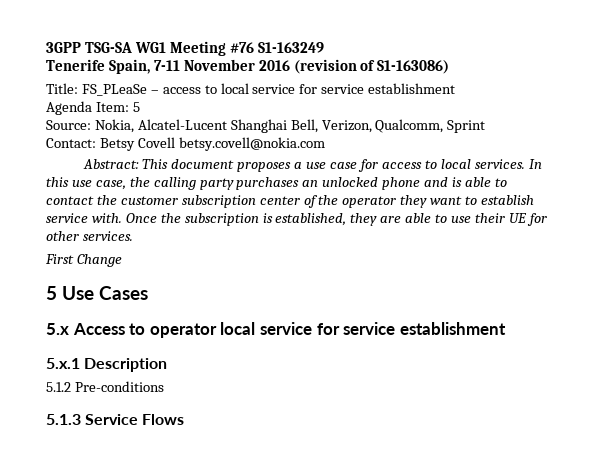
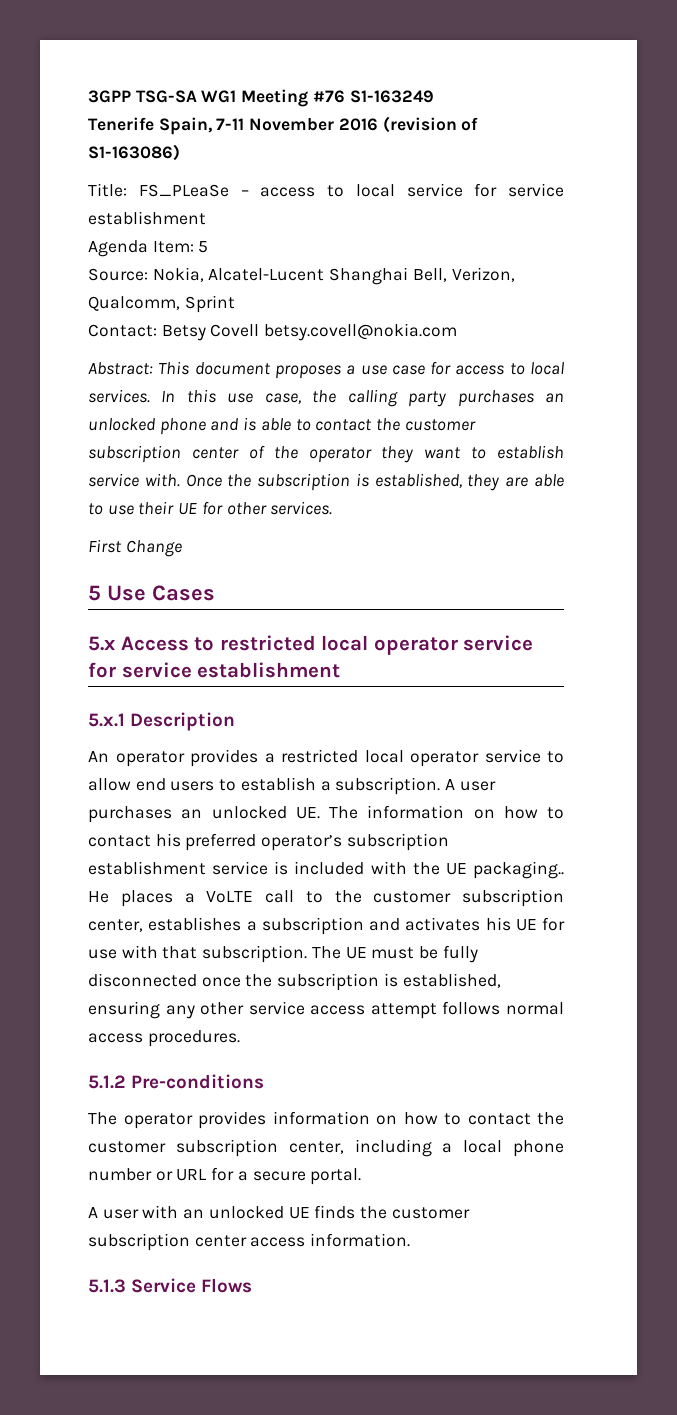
- 5.x Access to operator local service for service establishment
+ 5.x Access to restricted local operator service for service establishment
+ An operator provides a restricted local operator service to allow end users to establish a subscription. A user purchases an unlocked UE. The information on how to contact his preferred operator’s subscription establishment service is included with the UE packaging.. He places a VoLTE call to the customer subscription center, establishes a subscription and activates his UE for use with that subscription. The UE must be fully disconnected once the subscription is established, ensuring any other service access attempt follows normal access procedures.
  5.1.2 Pre-conditions
+ The operator provides information on how to contact the customer subscription center, including a local phone number or URL for a secure portal.
+ A user with an unlocked UE finds the customer subscription center access information.

